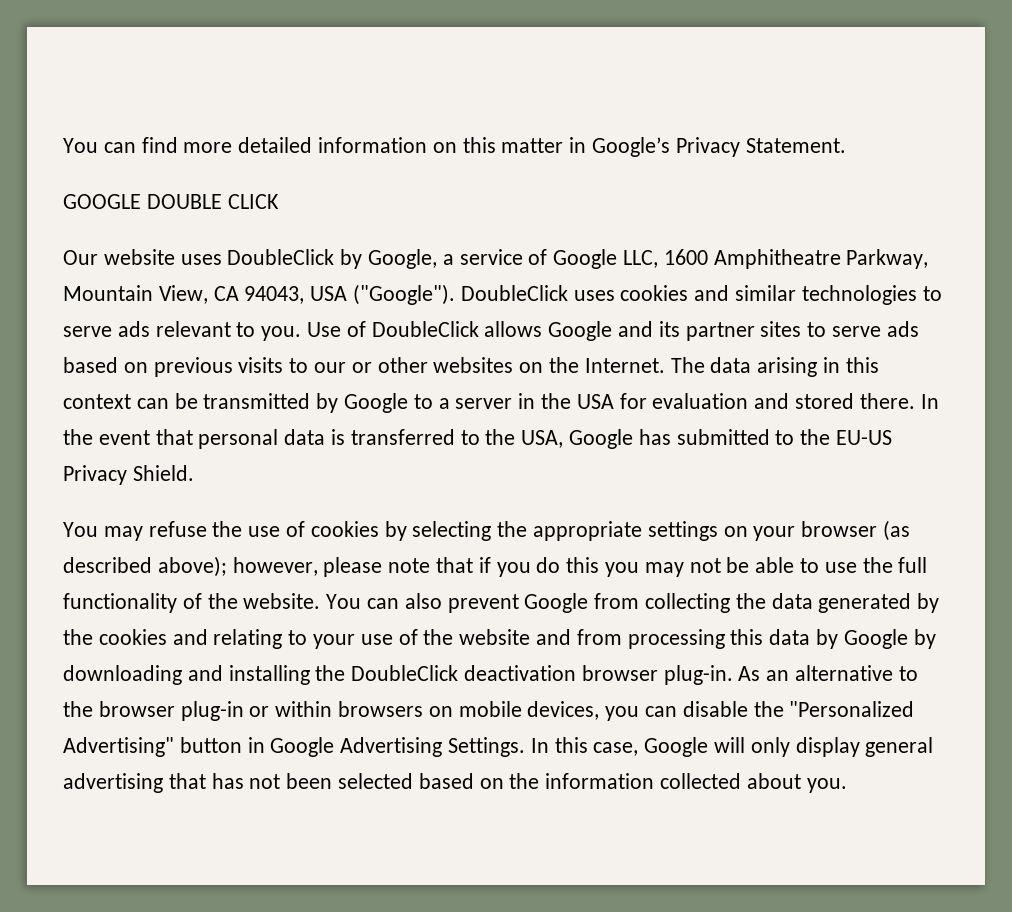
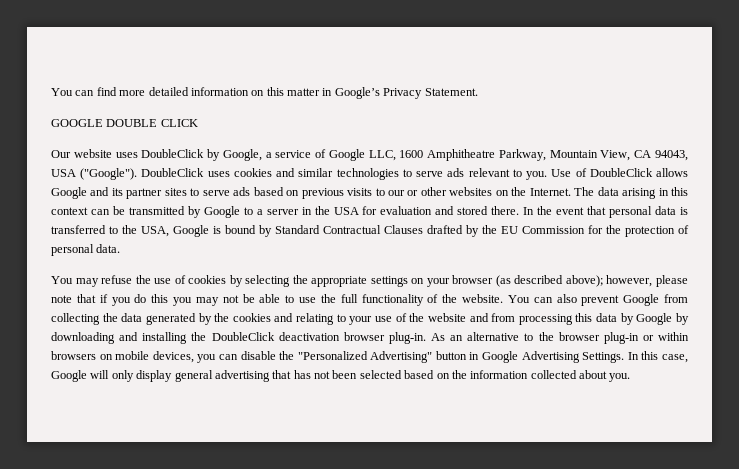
- In the event that personal data is transferred to the USA, Google has submitted to the EU-US Privacy Shield.
+ In the event that personal data is transferred to the USA, Google is bound by Standard Contractual Clauses drafted by the EU Commission for the protection of personal data.

